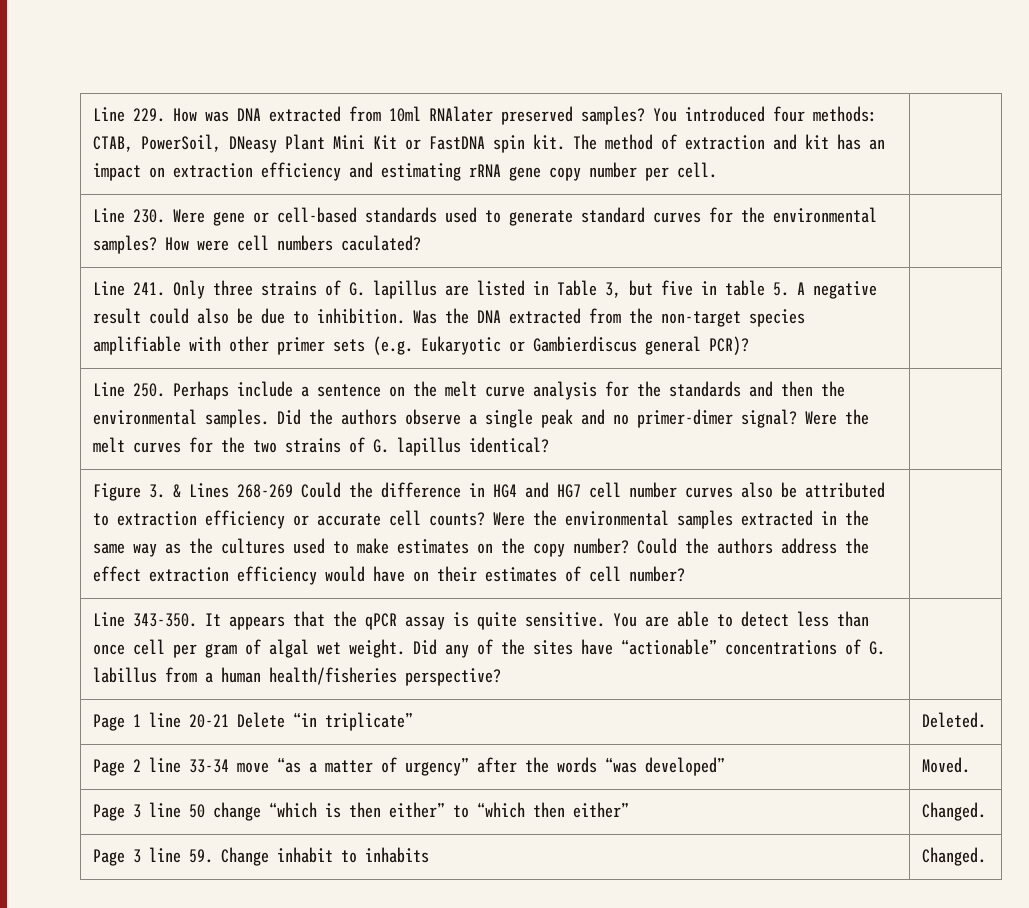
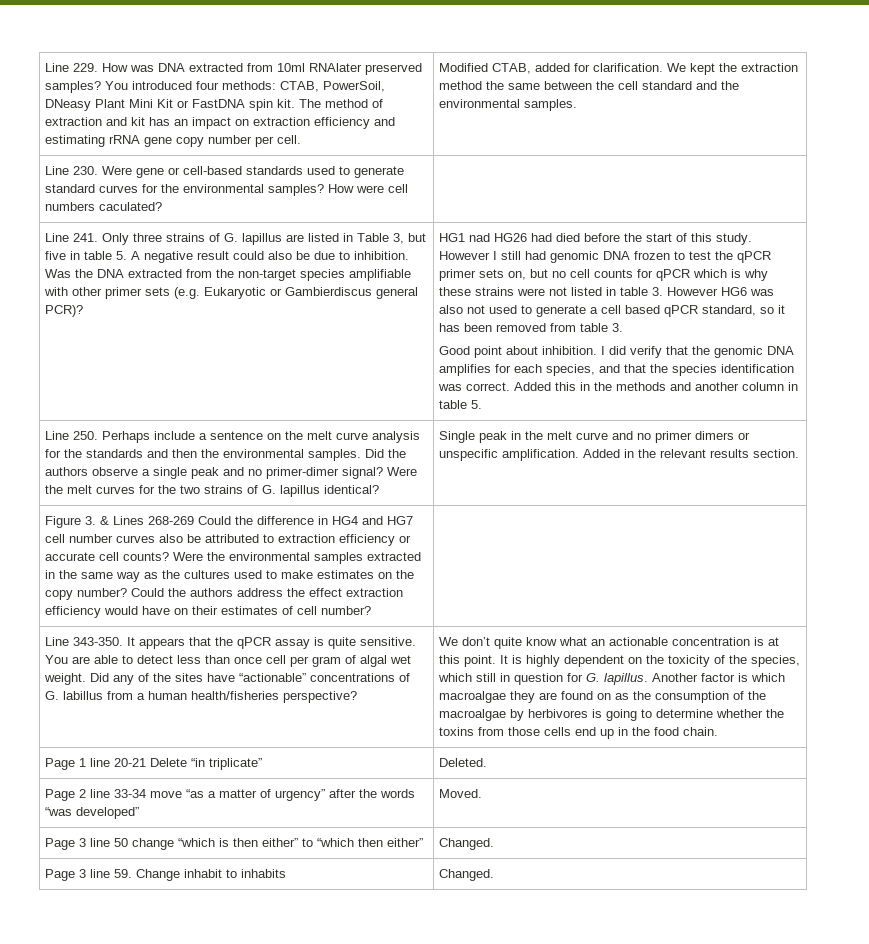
+ Modified CTAB, added for clarification. We kept the extraction method the same between the cell standard and the environmental samples.
+ HG1 nad HG26 had died before the start of this study. However I still had genomic DNA frozen to test the qPCR primer sets on, but no cell counts for qPCR which is why these strains were not listed in table 3. However HG6 was also not used to generate a cell based qPCR standard, so it has been removed from table 3.
+ Good point about inhibition. I did verify that the genomic DNA amplifies for each species, and that the species identification was correct. Added this in the methods and another column in table 5.
+ Single peak in the melt curve and no primer dimers or unspecific amplification. Added in the relevant results section.
+ We don’t quite know what an actionable concentration is at this point. It is highly dependent on the toxicity of the species, which still in question for G. lapillus. Another factor is which macroalgae they are found on as the consumption of the macroalgae by herbivores is going to determine whether the toxins from those cells end up in the food chain.

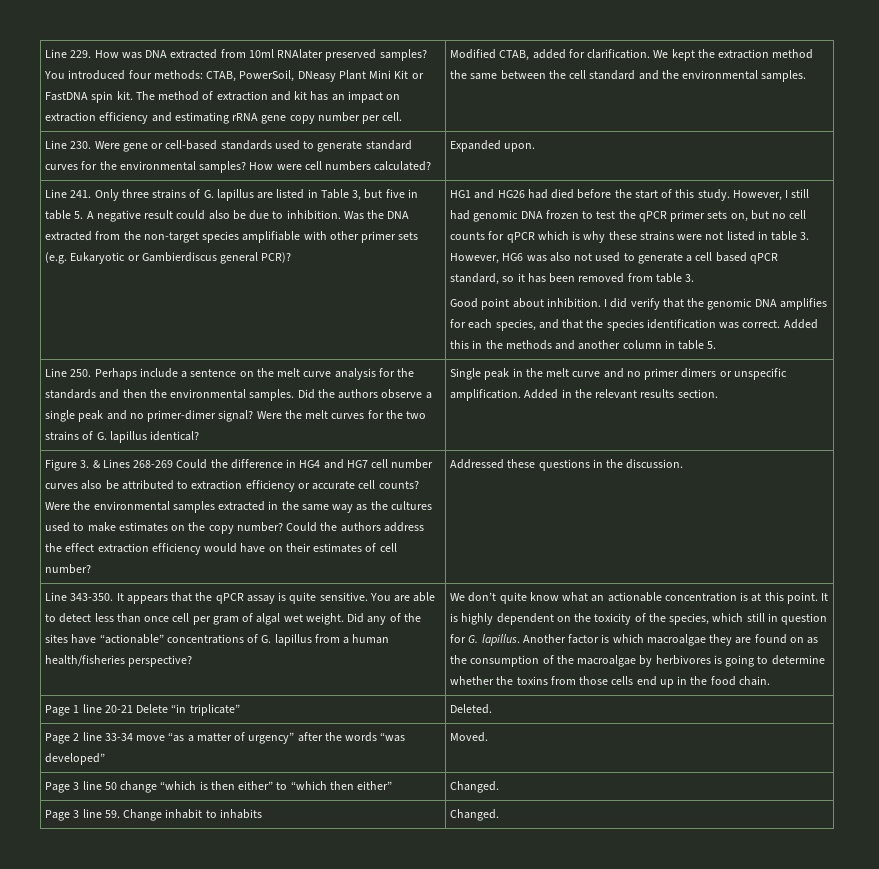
- Line 230. Were gene or cell-based standards used to generate standard curves for the environmental samples? How were cell numbers caculated? |
+ Line 230. Were gene or cell-based standards used to generate standard curves for the environmental samples? How were cell numbers calculated? | Expanded upon.
- HG1 nad HG26 had died before the start of this study.
+ HG1 and HG26 had died before the start of this study.
- However I still had genomic DNA frozen to test the qPCR primer sets on, but no cell counts for qPCR which is why these strains were not listed in table 3. However HG6 was also not used to generate a cell based qPCR standard, so it has been removed from table 3.
+ However, I still had genomic DNA frozen to test the qPCR primer sets on, but no cell counts for qPCR which is why these strains were not listed in table 3. However, HG6 was also not used to generate a cell based qPCR standard, so it has been removed from table 3.
+ Addressed these questions in the discussion.
- Did any of the sites have “actionable” concentrations of G. labillus from a human health/fisheries perspective?
+ Did any of the sites have “actionable” concentrations of G. lapillus from a human health/fisheries perspective?

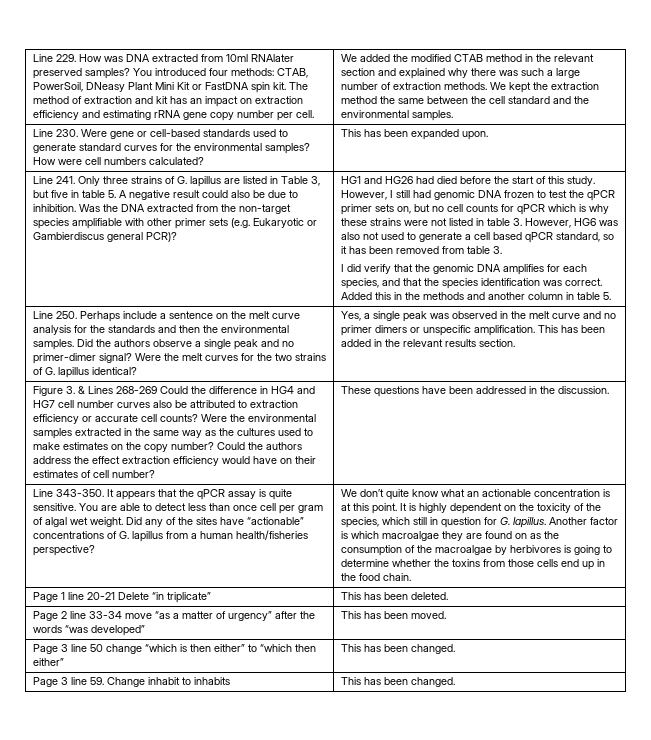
- Modified CTAB, added for clarification.
+ We added the modified CTAB method in the relevant section and explained why there was such a large number of extraction methods.
- Line 230. Were gene or cell-based standards used to generate standard curves for the environmental samples? How were cell numbers calculated? | Expanded upon.
+ Line 230. Were gene or cell-based standards used to generate standard curves for the environmental samples? How were cell numbers calculated? | This has been expanded upon.
- Good point about inhibition.
- Single peak in the melt curve and no primer dimers or unspecific amplification.
+ Yes, a single peak was observed in the melt curve and no primer dimers or unspecific amplification.
- Added in the relevant results section.
+ This has been added in the relevant results section.
- Addressed these questions in the discussion.
+ These questions have been addressed in the discussion.
- Page 1 line 20-21 Delete “in triplicate” | Deleted.
+ Page 1 line 20-21 Delete “in triplicate” | This has been deleted.
- Page 2 line 33-34 move “as a matter of urgency” after the words “was developed” | Moved.
+ Page 2 line 33-34 move “as a matter of urgency” after the words “was developed” | This has been moved.
- Page 3 line 50 change “which is then either” to “which then either” | Changed.
+ Page 3 line 50 change “which is then either” to “which then either” | This has been changed.
- Page 3 line 59. Change inhabit to inhabits | Changed.
+ Page 3 line 59. Change inhabit to inhabits | This has been changed.

